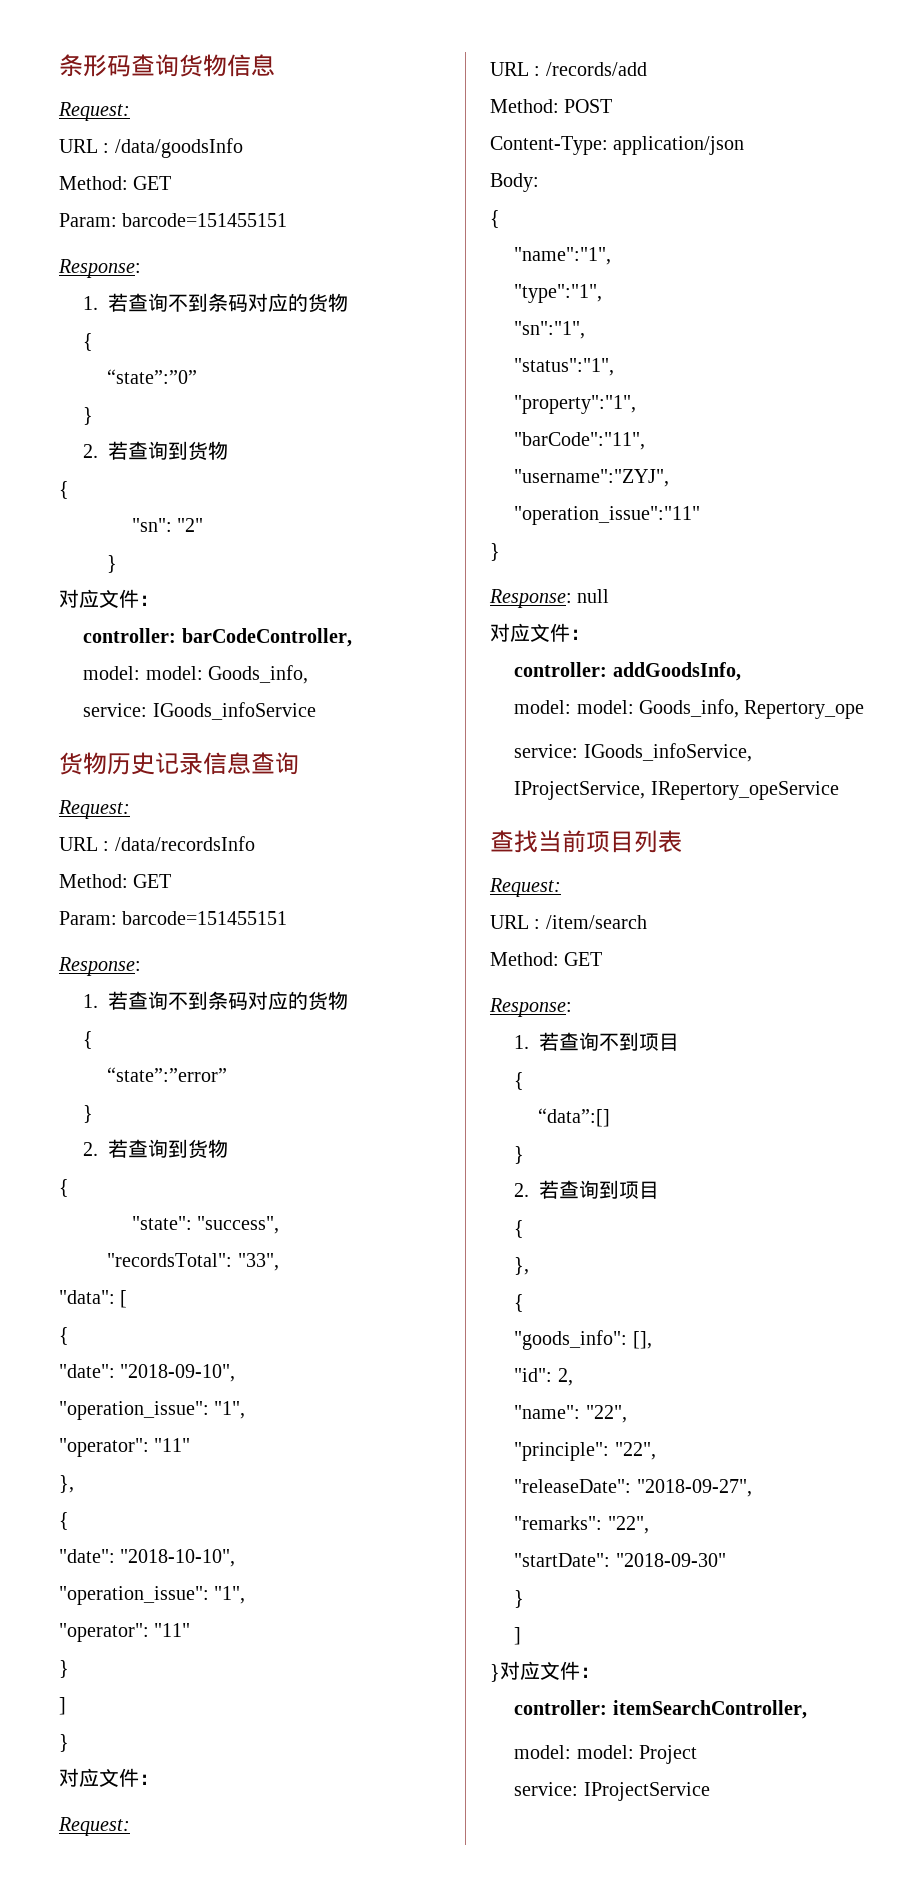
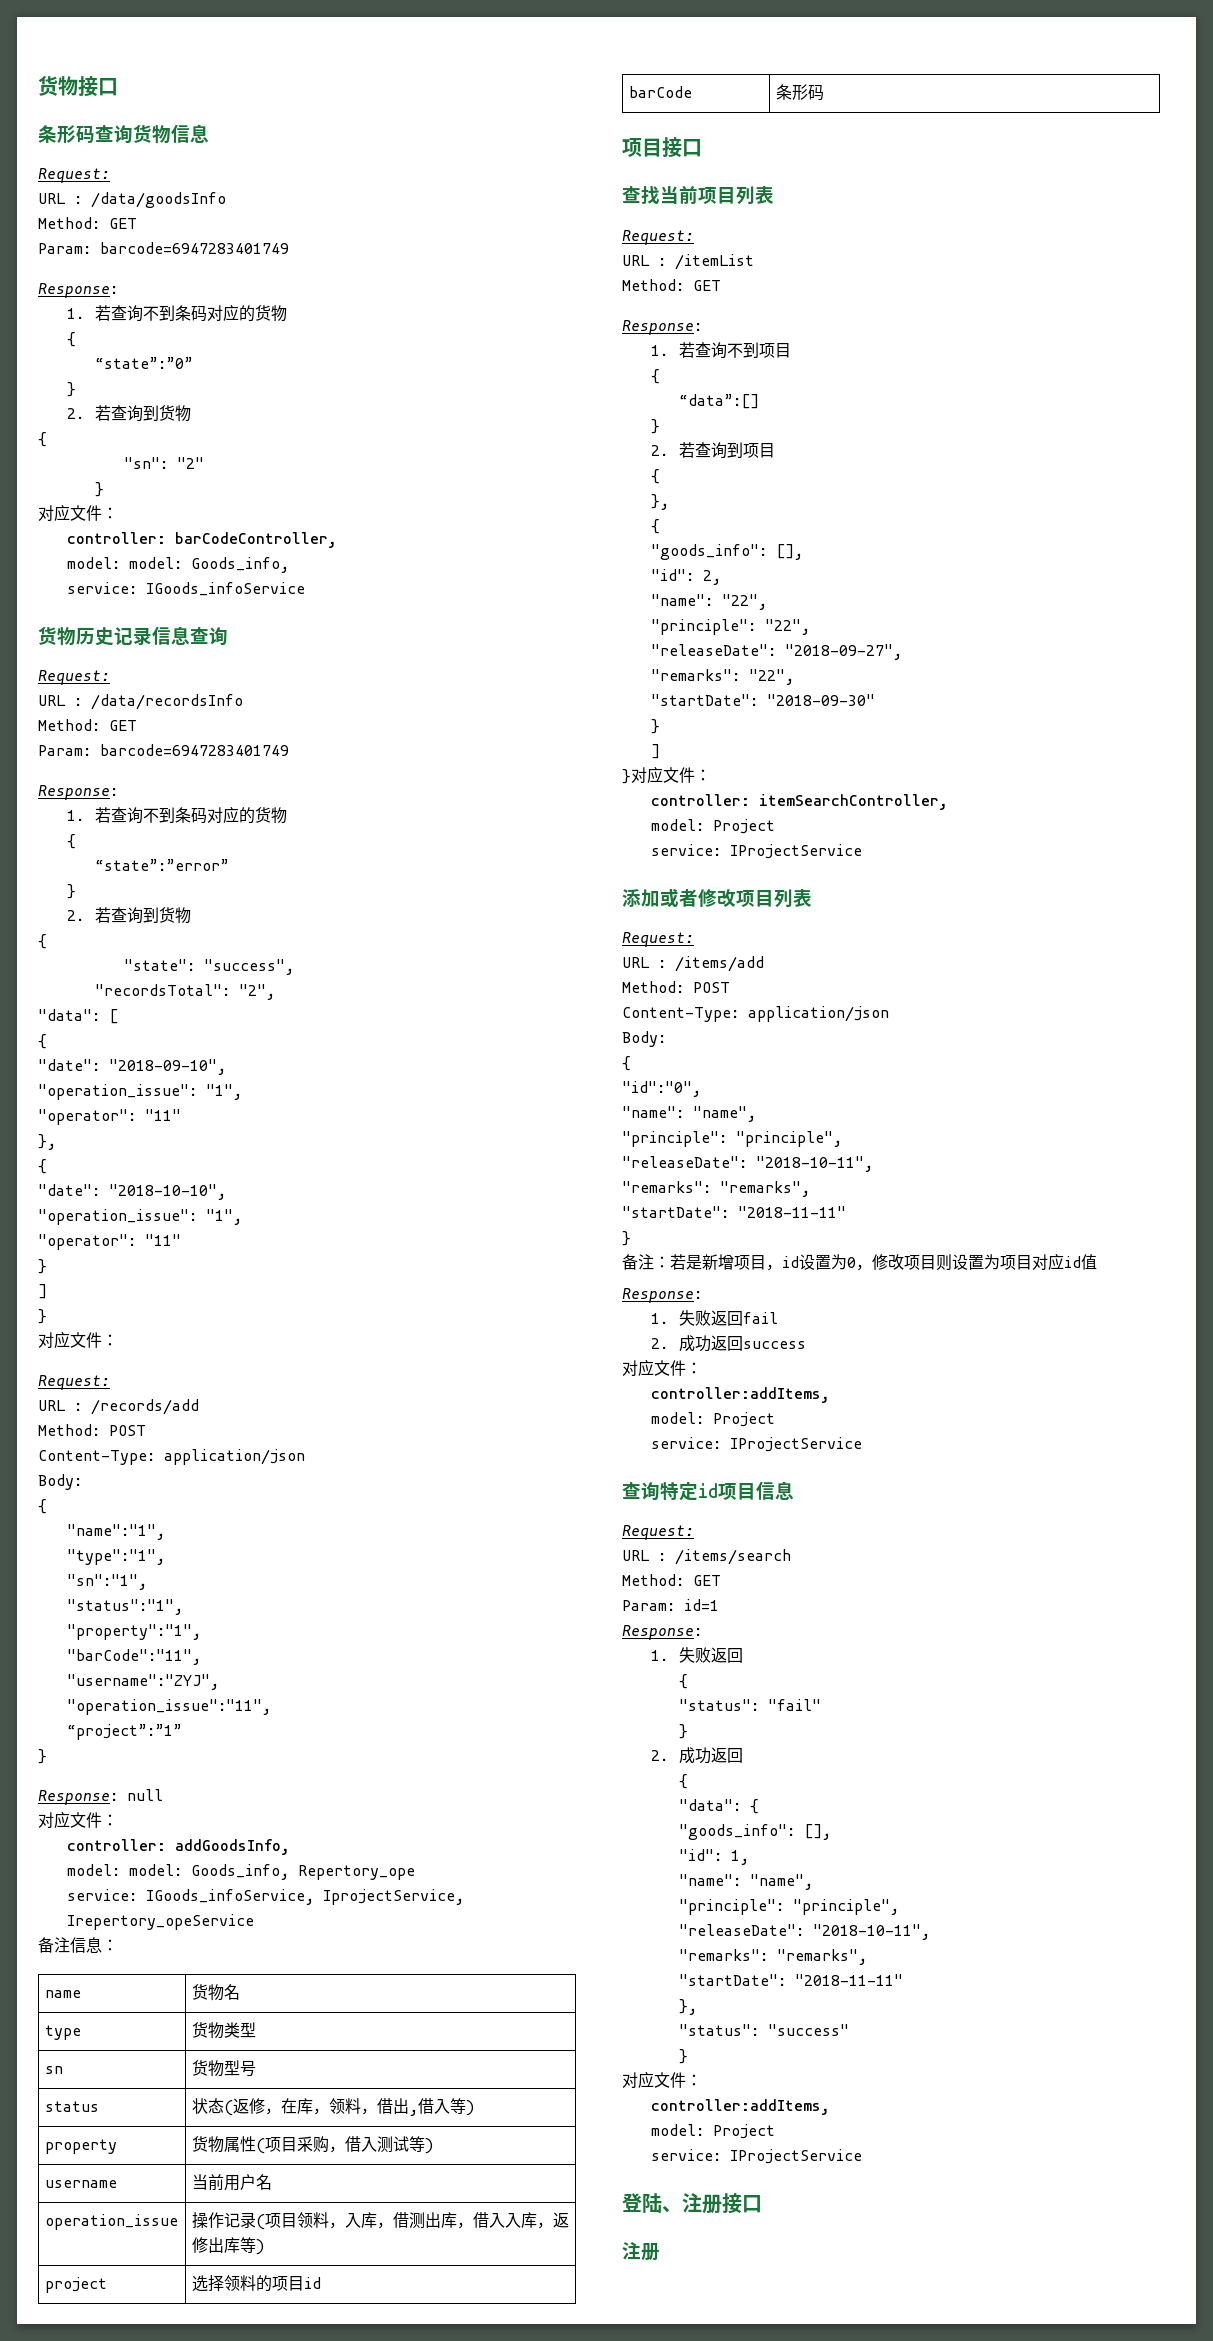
+ 货物接口
  URL : /data/goodsInfo
  Method: GET
- Param: barcode=151455151
+ Param: barcode=6947283401749
  URL : /data/recordsInfo
  Method: GET
- Param: barcode=151455151
+ Param: barcode=6947283401749
- "recordsTotal": "33",
+ "recordsTotal": "2",
- "operation_issue":"11"
+ "operation_issue":"11",
+ “project”:”1”
- service: IGoods_infoService, IProjectService, IRepertory_opeService
+ service: IGoods_infoService, IprojectService, Irepertory_opeService
+ 备注信息：
+ name | 货物名
+ type | 货物类型
+ sn | 货物型号
+ status | 状态(返修，在库，领料，借出,借入等)
+ property | 货物属性(项目采购，借入测试等)
+ username | 当前用户名
+ operation_issue | 操作记录(项目领料，入库，借测出库，借入入库，返修出库等)
+ project | 选择领料的项目id
+ barCode | 条形码
+ 项目接口
- URL : /item/search
+ URL : /itemList
  controller: itemSearchController,
- model: model: Project
+ model: Project
  service: IProjectService
+ 添加或者修改项目列表
+ Request:
+ URL : /items/add
+ Method: POST
+ Content-Type: application/json
+ Body:
+ {
+ "id":"0",
+ "name": "name",
+ "principle": "principle",
+ "releaseDate": "2018-10-11",
+ "remarks": "remarks",
+ "startDate": "2018-11-11"
+ }
+ 备注：若是新增项目，id设置为0，修改项目则设置为项目对应id值
+ Response:
+ 1.失败返回fail
+ 2.成功返回success
+ 对应文件：
+ controller:addItems,
+ model: Project
+ service: IProjectService
+ 查询特定id项目信息
+ Request:
+ URL : /items/search
+ Method: GET
+ Param: id=1
+ Response:
+ 1.失败返回
+ {
+ "status": "fail"
+ }
+ 2.成功返回
+ {
+ "data": {
+ "goods_info": [],
+ "id": 1,
+ "name": "name",
+ "principle": "principle",
+ "releaseDate": "2018-10-11",
+ "remarks": "remarks",
+ "startDate": "2018-11-11"
+ },
+ "status": "success"
+ }
+ 对应文件：
+ controller:addItems,
+ model: Project
+ service: IProjectService
+ 登陆、注册接口
+ 注册

